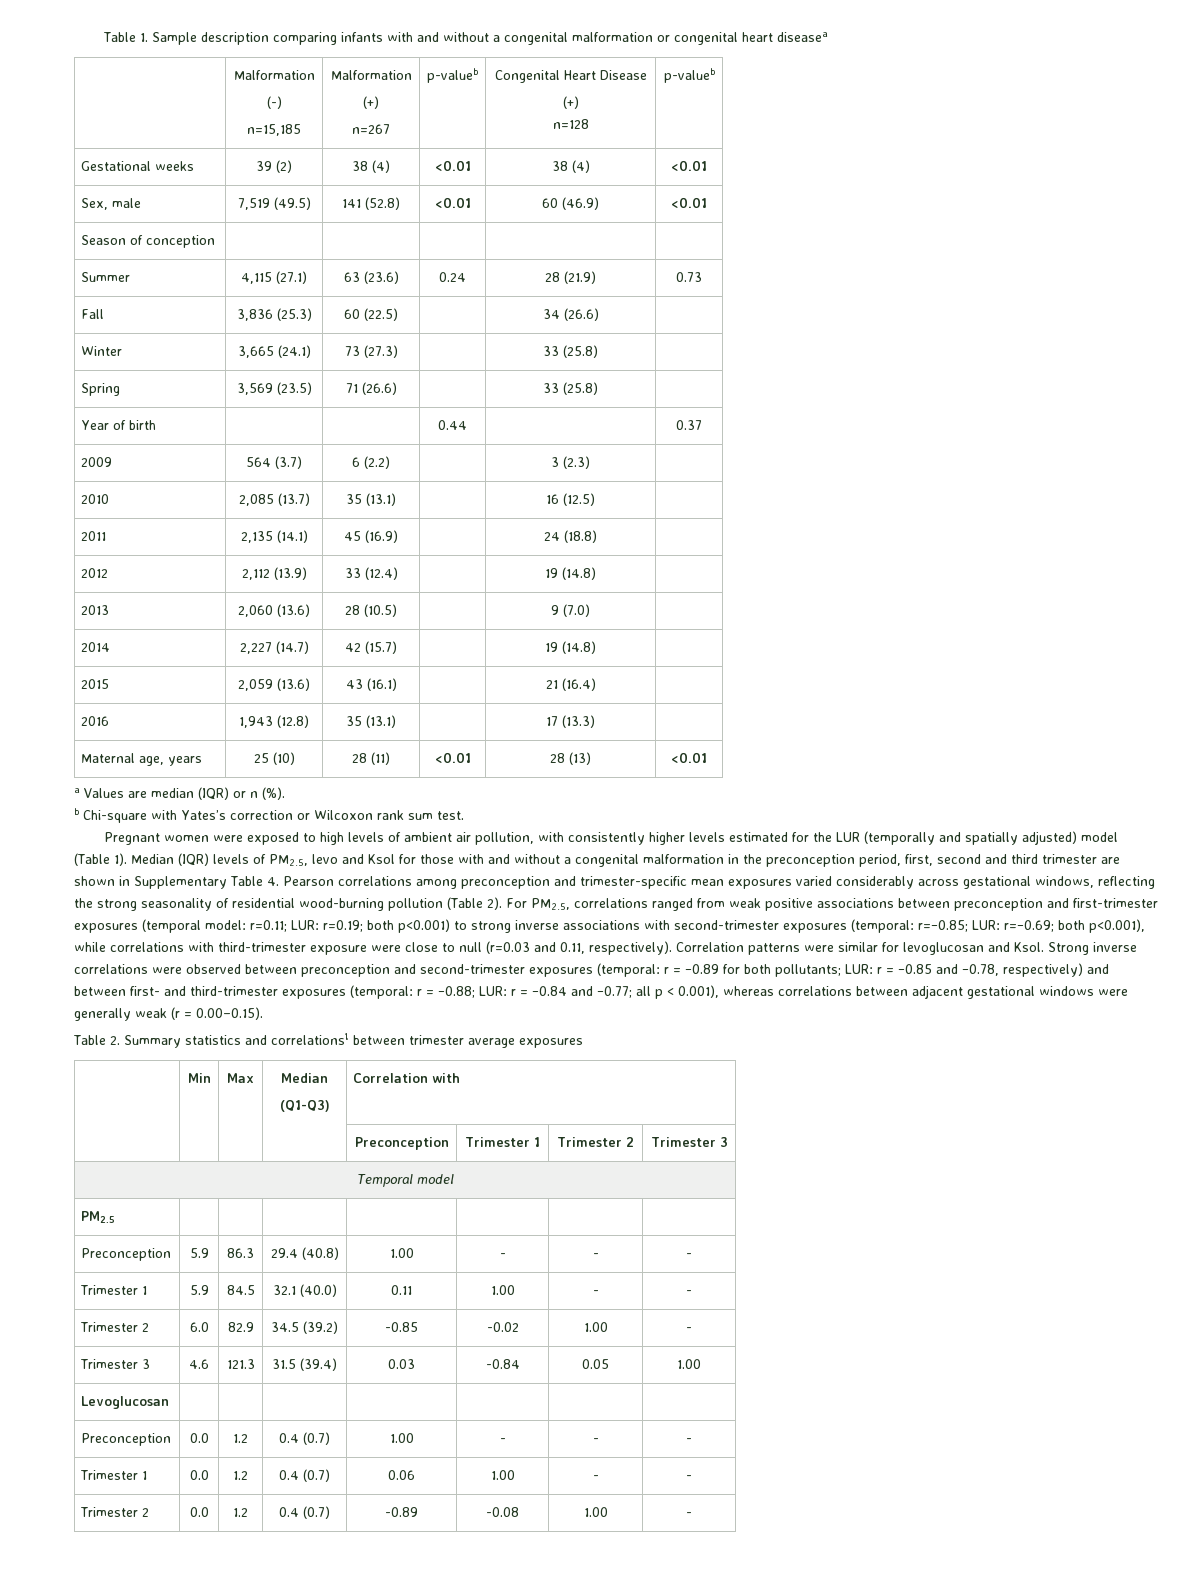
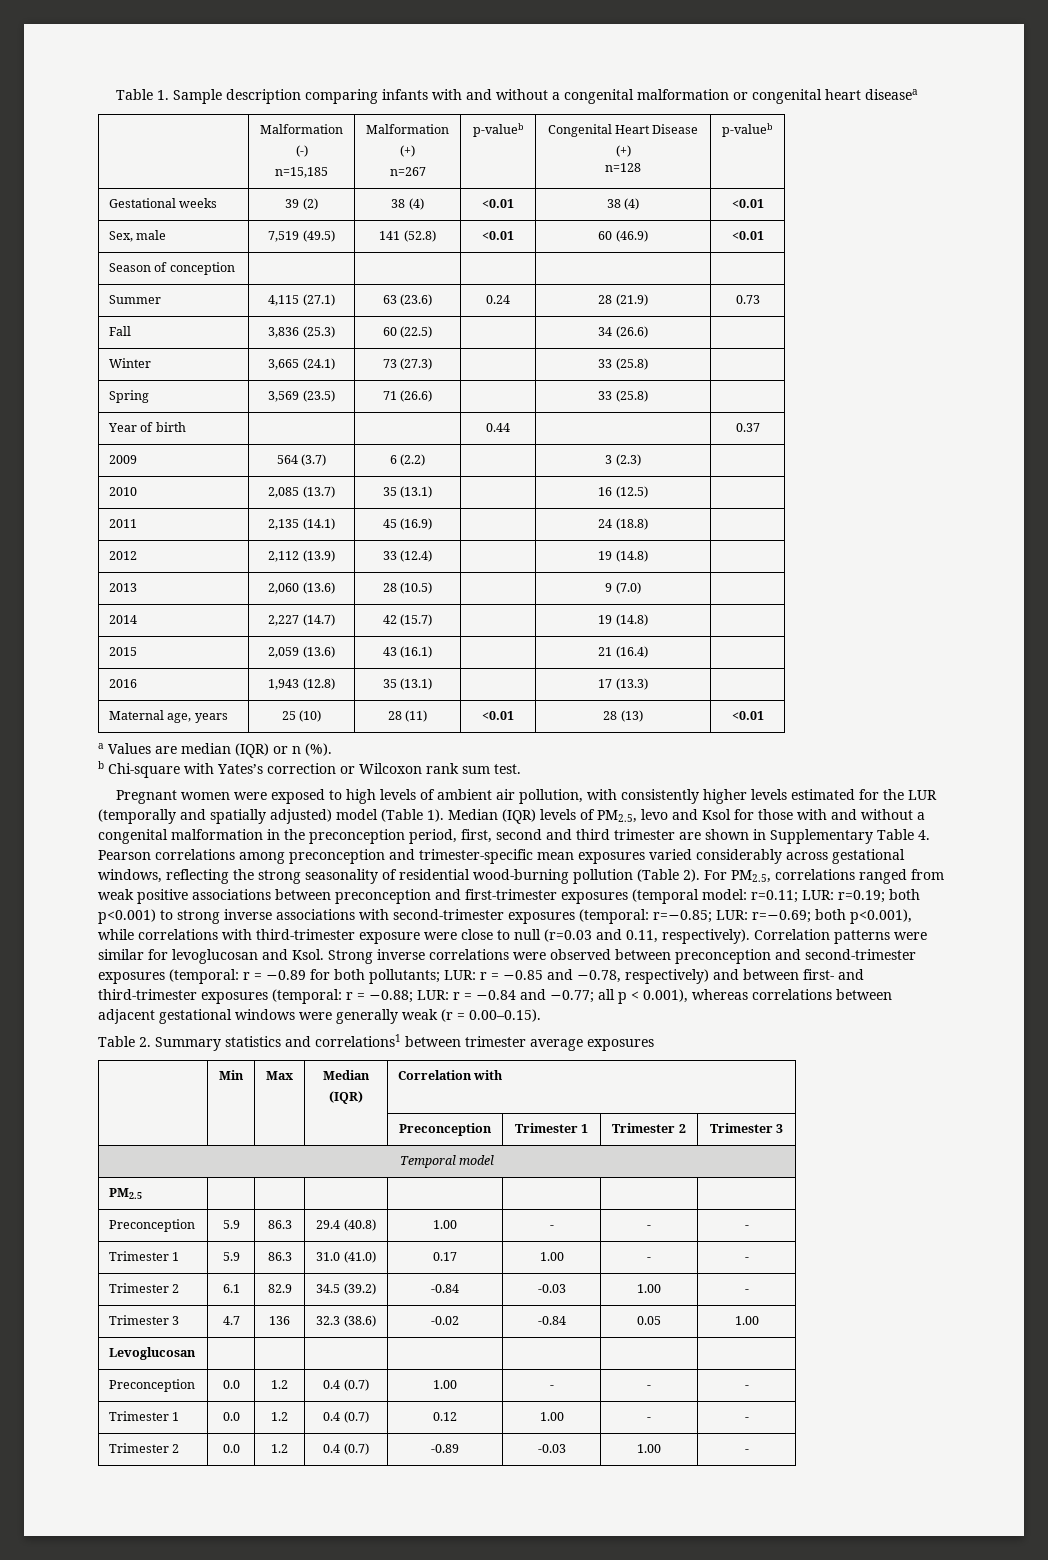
  | Min | Max | Median
- (Q1-Q3) | Correlation with
+ (IQR) | Correlation with
- Trimester 1 | 5.9 | 84.5 | 32.1 (40.0) | 0.11 | 1.00 | - | -
- Trimester 2 | 6.0 | 82.9 | 34.5 (39.2) | -0.85 | -0.02 | 1.00 | -
+ Trimester 1 | 5.9 | 86.3 | 31.0 (41.0) | 0.17 | 1.00 | - | -
+ Trimester 2 | 6.1 | 82.9 | 34.5 (39.2) | -0.84 | -0.03 | 1.00 | -
- Trimester 3 | 4.6 | 121.3 | 31.5 (39.4) | 0.03 | -0.84 | 0.05 | 1.00
+ Trimester 3 | 4.7 | 136 | 32.3 (38.6) | -0.02 | -0.84 | 0.05 | 1.00
- Trimester 1 | 0.0 | 1.2 | 0.4 (0.7) | 0.06 | 1.00 | - | -
+ Trimester 1 | 0.0 | 1.2 | 0.4 (0.7) | 0.12 | 1.00 | - | -
- Trimester 2 | 0.0 | 1.2 | 0.4 (0.7) | -0.89 | -0.08 | 1.00 | -
+ Trimester 2 | 0.0 | 1.2 | 0.4 (0.7) | -0.89 | -0.03 | 1.00 | -

